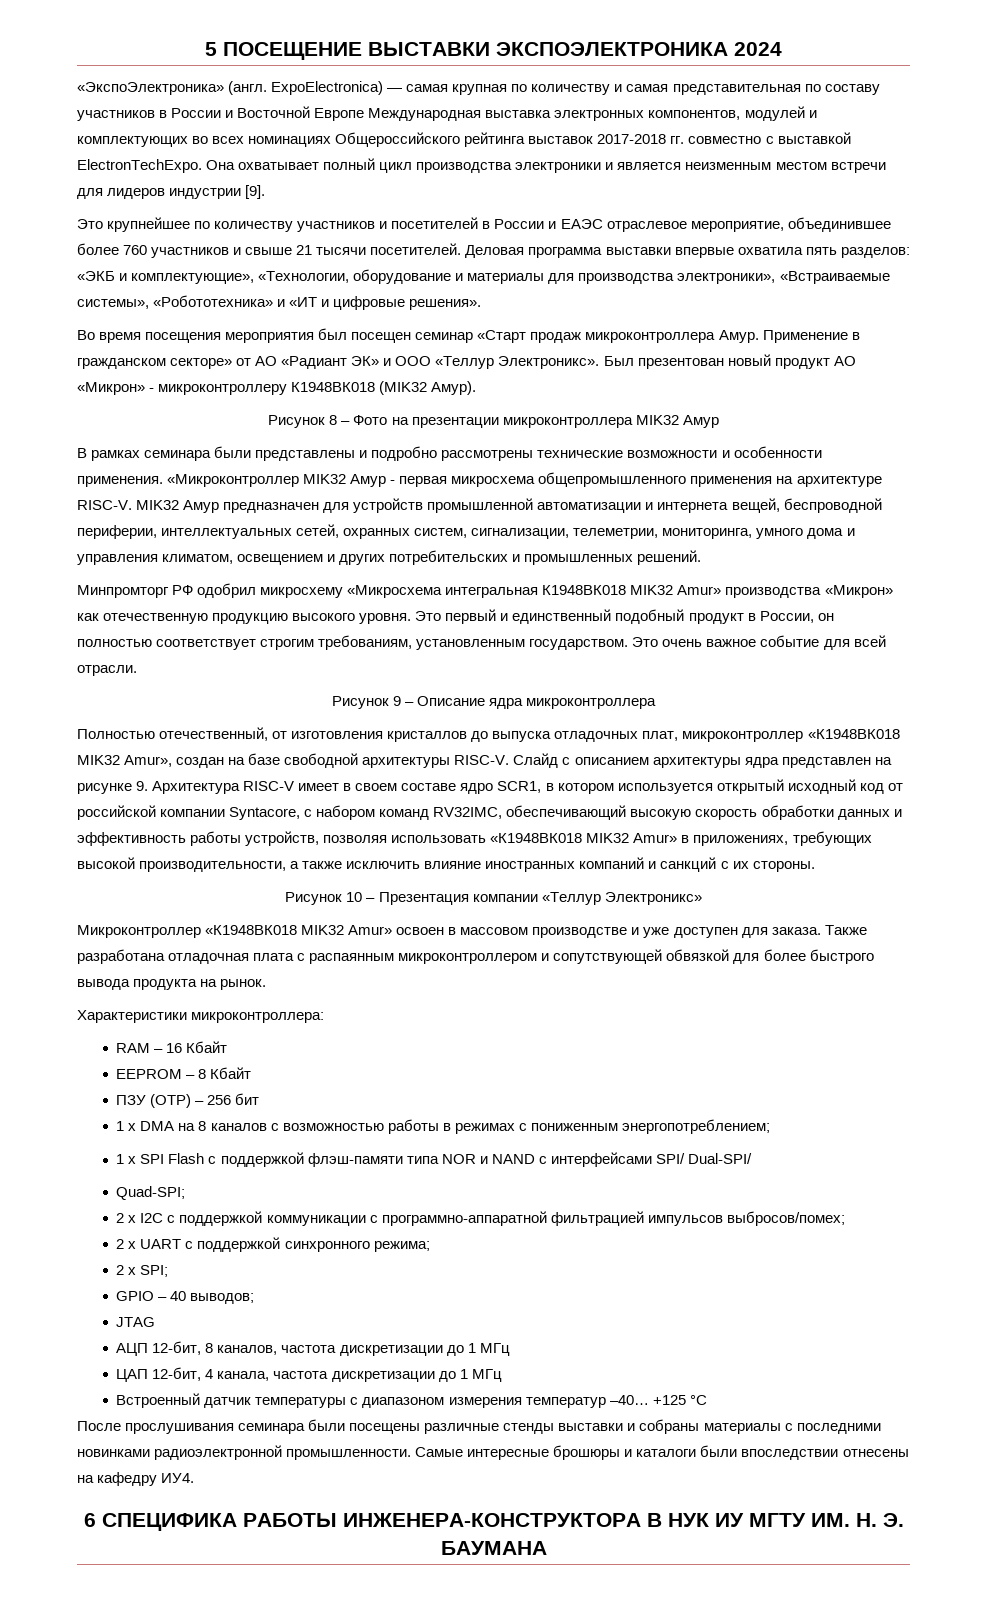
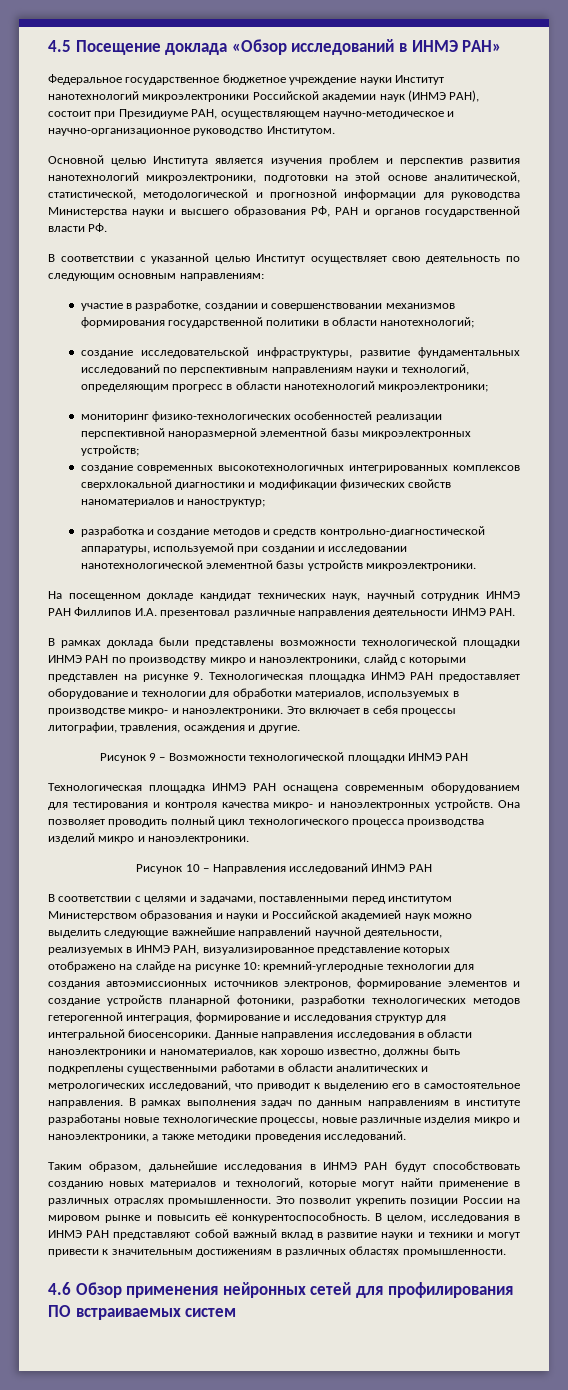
- 5 ПОСЕЩЕНИЕ ВЫСТАВКИ ЭКСПОЭЛЕКТРОНИКА 2024
- «ЭкспоЭлектроника» (англ. ExpoElectronica) — самая крупная по количеству и самая представительная по составу участников в России и Восточной Европе Международная выставка электронных компонентов, модулей и комплектующих во всех номинациях Общероссийского рейтинга выставок 2017-2018 гг. совместно с выставкой ElectronTechExpo. Она охватывает полный цикл производства электроники и является неизменным местом встречи для лидеров индустрии [9].
- Это крупнейшее по количеству участников и посетителей в России и ЕАЭС отраслевое мероприятие, объединившее более 760 участников и свыше 21 тысячи посетителей. Деловая программа выставки впервые охватила пять разделов: «ЭКБ и комплектующие», «Технологии, оборудование и материалы для производства электроники», «Встраиваемые системы», «Робототехника» и «ИТ и цифровые решения».
- Во время посещения мероприятия был посещен семинар «Старт продаж микроконтроллера Амур. Применение в гражданском секторе» от АО «Радиант ЭК» и ООО «Теллур Электроникс». Был презентован новый продукт АО «Микрон» - микроконтроллеру К1948ВК018 (MIK32 Амур).
- Рисунок 8 – Фото на презентации микроконтроллера MIK32 Амур
- В рамках семинара были представлены и подробно рассмотрены технические возможности и особенности применения. «Микроконтроллер MIK32 Амур - первая микросхема общепромышленного применения на архитектуре RISC-V. MIK32 Амур предназначен для устройств промышленной автоматизации и интернета вещей, беспроводной периферии, интеллектуальных сетей, охранных систем, сигнализации, телеметрии, мониторинга, умного дома и управления климатом, освещением и других потребительских и промышленных решений.
- Минпромторг РФ одобрил микросхему «Микросхема интегральная К1948ВК018 MIK32 Amur» производства «Микрон» как отечественную продукцию высокого уровня. Это первый и единственный подобный продукт в России, он полностью соответствует строгим требованиям, установленным государством. Это очень важное событие для всей отрасли.
- Рисунок 9 – Описание ядра микроконтроллера
- Полностью отечественный, от изготовления кристаллов до выпуска отладочных плат, микроконтроллер «К1948ВК018 MIK32 Amur», создан на базе свободной архитектуры RISC-V. Слайд с описанием архитектуры ядра представлен на рисунке 9. Архитектура RISC-V имеет в своем составе ядро SCR1, в котором используется открытый исходный код от российской компании Syntacore, с набором команд RV32IMC, обеспечивающий высокую скорость обработки данных и эффективность работы устройств, позволяя использовать «К1948ВК018 MIK32 Amur» в приложениях, требующих высокой производительности, а также исключить влияние иностранных компаний и санкций с их стороны.
- Рисунок 10 – Презентация компании «Теллур Электроникс»
- Микроконтроллер «К1948ВК018 MIK32 Amur» освоен в массовом производстве и уже доступен для заказа. Также разработана отладочная плата с распаянным микроконтроллером и сопутствующей обвязкой для более быстрого вывода продукта на рынок.
- Характеристики микроконтроллера:
- RAM – 16 Кбайт
- EEPROM – 8 Кбайт
- ПЗУ (OTP) – 256 бит
- 1 х DMA на 8 каналов с возможностью работы в режимах с пониженным энергопотреблением;
- 1 х SPI Flash с поддержкой флэш-памяти типа NOR и NAND с интерфейсами SPI/ Dual-SPI/
- Quad-SPI;
- 2 х I2C с поддержкой коммуникации с программно-аппаратной фильтрацией импульсов выбросов/помех;
- 2 х UART с поддержкой синхронного режима;
- 2 х SPI;
- GPIO – 40 выводов;
- JTAG
- АЦП 12-бит, 8 каналов, частота дискретизации до 1 МГц
- ЦАП 12-бит, 4 канала, частота дискретизации до 1 МГц
- Встроенный датчик температуры с диапазоном измерения температур –40… +125 °C
- После прослушивания семинара были посещены различные стенды выставки и собраны материалы с последними новинками радиоэлектронной промышленности. Самые интересные брошюры и каталоги были впоследствии отнесены на кафедру ИУ4.
- 6 СПЕЦИФИКА РАБОТЫ ИНЖЕНЕРА-КОНСТРУКТОРА В НУК ИУ МГТУ ИМ. Н. Э. БАУМАНА
+ 4.5 Посещение доклада «Обзор исследований в ИНМЭ РАН»
+ Федеральное государственное бюджетное учреждение науки Институт нанотехнологий микроэлектроники Российской академии наук (ИНМЭ РАН), состоит при Президиуме РАН, осуществляющем научно-методическое и научно-организационное руководство Институтом.
+ Основной целью Института является изучения проблем и перспектив развития нанотехнологий микроэлектроники, подготовки на этой основе аналитической, статистической, методологической и прогнозной информации для руководства Министерства науки и высшего образования РФ, РАН и органов государственной власти РФ.
+ В соответствии с указанной целью Институт осуществляет свою деятельность по следующим основным направлениям:
+ участие в разработке, создании и совершенствовании механизмов формирования государственной политики в области нанотехнологий;
+ создание исследовательской инфраструктуры, развитие фундаментальных исследований по перспективным направлениям науки и технологий, определяющим прогресс в области нанотехнологий микроэлектроники;
+ мониторинг физико-технологических особенностей реализации перспективной наноразмерной элементной базы микроэлектронных устройств;
+ создание современных высокотехнологичных интегрированных комплексов сверхлокальной диагностики и модификации физических свойств наноматериалов и наноструктур;
+ разработка и создание методов и средств контрольно-диагностической аппаратуры, используемой при создании и исследовании нанотехнологической элементной базы устройств микроэлектроники.
+ На посещенном докладе кандидат технических наук, научный сотрудник ИНМЭ РАН Филлипов И.А. презентовал различные направления деятельности ИНМЭ РАН.
+ В рамках доклада были представлены возможности технологической площадки ИНМЭ РАН по производству микро и наноэлектроники, слайд с которыми представлен на рисунке 9. Технологическая площадка ИНМЭ РАН предоставляет оборудование и технологии для обработки материалов, используемых в производстве микро- и наноэлектроники. Это включает в себя процессы литографии, травления, осаждения и другие.
+ Рисунок 9 – Возможности технологической площадки ИНМЭ РАН
+ Технологическая площадка ИНМЭ РАН оснащена современным оборудованием для тестирования и контроля качества микро- и наноэлектронных устройств. Она позволяет проводить полный цикл технологического процесса производства изделий микро и наноэлектроники.
+ Рисунок 10 – Направления исследований ИНМЭ РАН
+ В соответствии с целями и задачами, поставленными перед институтом Министерством образования и науки и Российской академией наук можно выделить следующие важнейшие направлений научной деятельности, реализуемых в ИНМЭ РАН, визуализированное представление которых отображено на слайде на рисунке 10: кремний-углеродные технологии для создания автоэмиссионных источников электронов, формирование элементов и создание устройств планарной фотоники, разработки технологических методов гетерогенной интеграция, формирование и исследования структур для интегральной биосенсорики. Данные направления исследования в области наноэлектроники и наноматериалов, как хорошо известно, должны быть подкреплены существенными работами в области аналитических и метрологических исследований, что приводит к выделению его в самостоятельное направления. В рамках выполнения задач по данным направлениям в институте разработаны новые технологические процессы, новые различные изделия микро и наноэлектроники, а также методики проведения исследований.
+ Таким образом, дальнейшие исследования в ИНМЭ РАН будут способствовать созданию новых материалов и технологий, которые могут найти применение в различных отраслях промышленности. Это позволит укрепить позиции России на мировом рынке и повысить её конкурентоспособность. В целом, исследования в ИНМЭ РАН представляют собой важный вклад в развитие науки и техники и могут привести к значительным достижениям в различных областях промышленности.
+ 4.6 Обзор применения нейронных сетей для профилирования ПО встраиваемых систем

